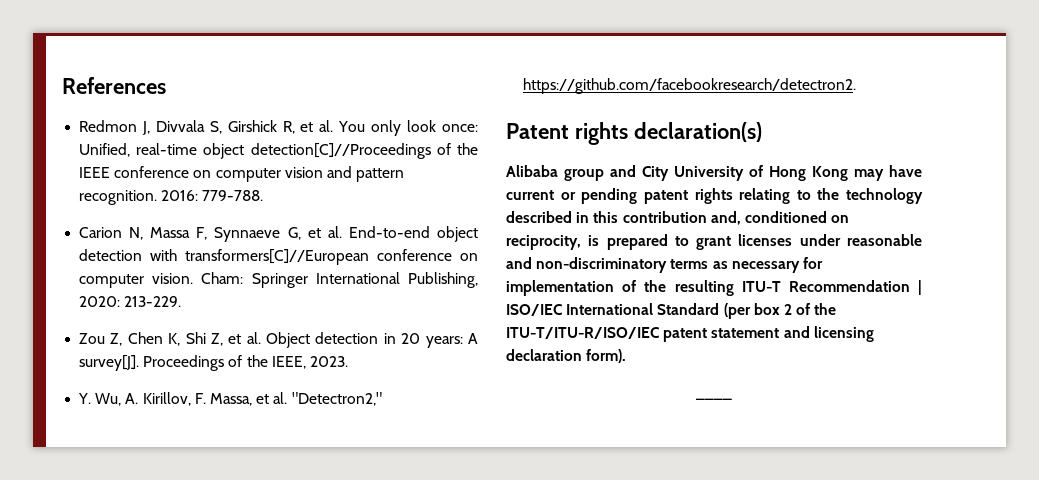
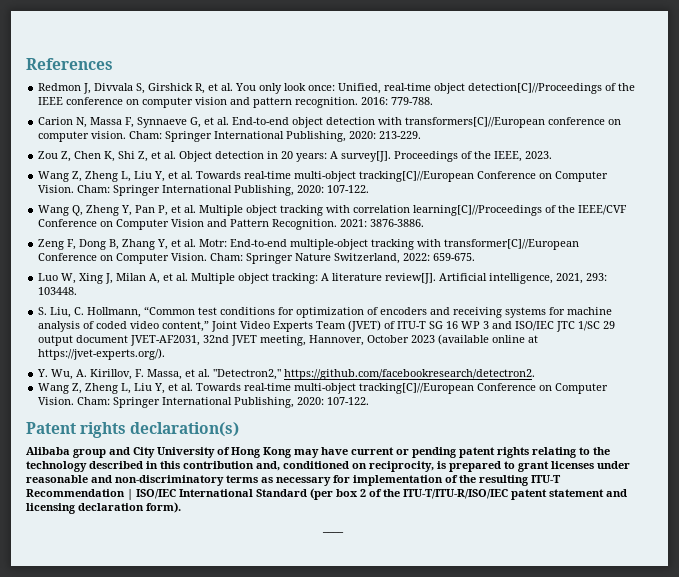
  Proceedings of the IEEE, 2023.
+ Wang Z, Zheng L, Liu Y, et al. Towards real-time multi-object tracking[C]//European Conference on Computer Vision. Cham: Springer International Publishing, 2020: 107-122.
+ Wang Q, Zheng Y, Pan P, et al. Multiple object tracking with correlation learning[C]//Proceedings of the IEEE/CVF Conference on Computer Vision and Pattern Recognition. 2021: 3876-3886.
+ Zeng F, Dong B, Zhang Y, et al. Motr: End-to-end multiple-object tracking with transformer[C]//European Conference on Computer Vision. Cham: Springer Nature Switzerland, 2022: 659-675.
+ Luo W, Xing J, Milan A, et al. Multiple object tracking: A literature review[J]. Artificial intelligence, 2021, 293: 103448.
+ S. Liu, C. Hollmann, “Common test conditions for optimization of encoders and receiving systems for machine analysis of coded video content,” Joint Video Experts Team (JVET) of ITU-T SG 16 WP 3 and ISO/IEC JTC 1/SC 29 output document JVET-AF2031, 32nd JVET meeting, Hannover, October 2023 (available online at https://jvet-experts.org/).
  Y. Wu, A. Kirillov, F. Massa, et al. "Detectron2," https://github.com/facebookresearch/detectron2.
+ Wang Z, Zheng L, Liu Y, et al. Towards real-time multi-object tracking[C]//European Conference on Computer Vision. Cham: Springer International Publishing, 2020: 107-122.

